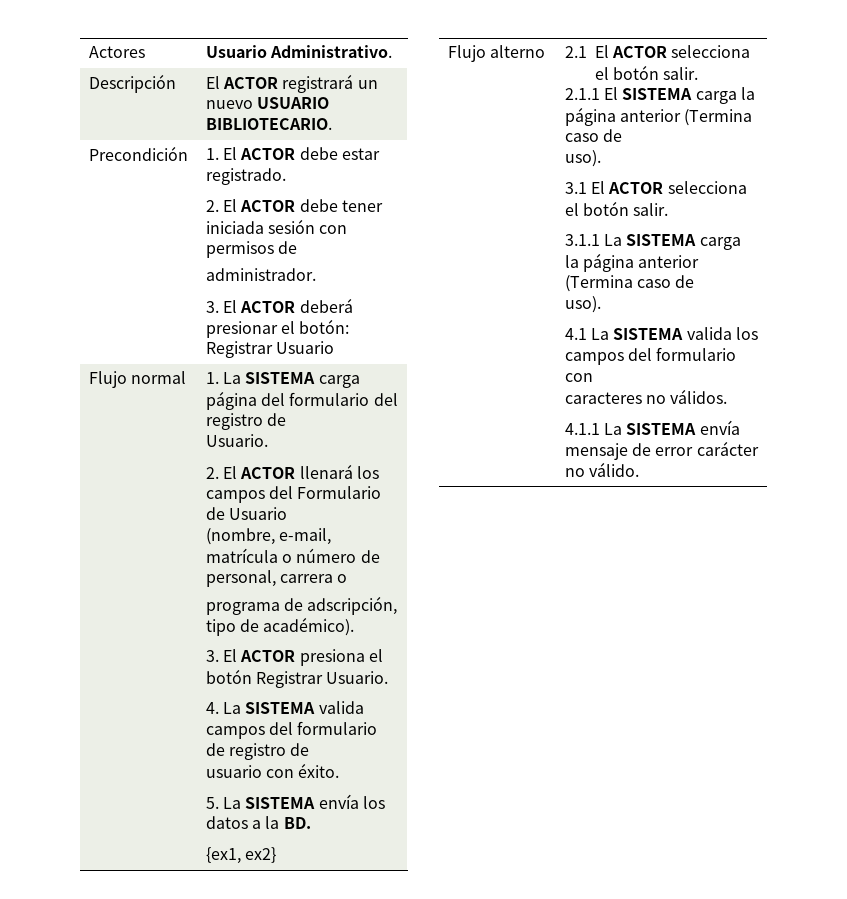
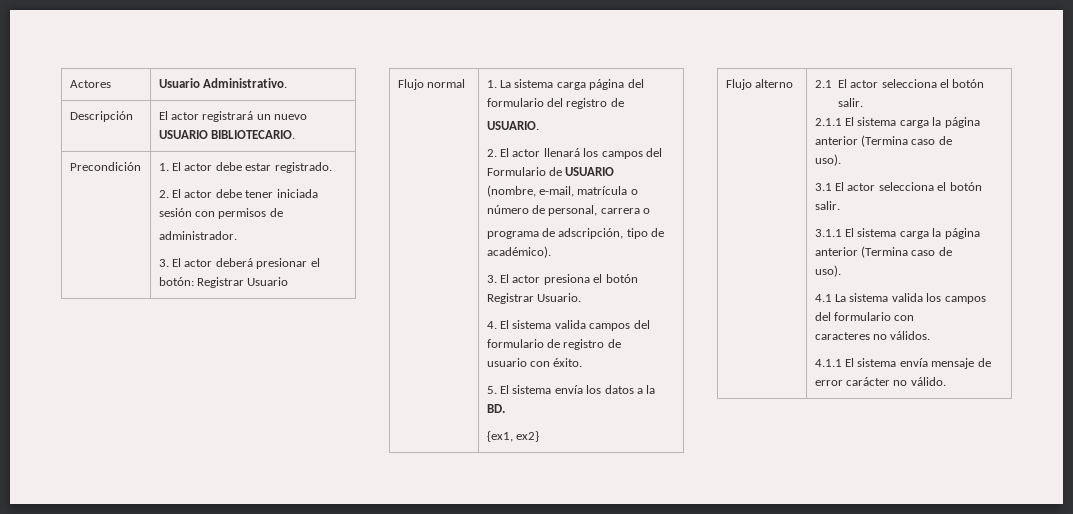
- Descripción | El ACTOR registrará un nuevo USUARIO BIBLIOTECARIO.
+ Descripción | El actor registrará un nuevo USUARIO BIBLIOTECARIO.
- Precondición | 1. El ACTOR debe estar registrado.
- 2. El ACTOR debe tener iniciada sesión con permisos de
+ Precondición | 1. El actor debe estar registrado.
+ 2. El actor debe tener iniciada sesión con permisos de
  administrador.
- 3. El ACTOR deberá presionar el botón: Registrar Usuario
+ 3. El actor deberá presionar el botón: Registrar Usuario
- 1. La SISTEMA carga página del formulario del registro de
- Usuario.
- 2. El ACTOR llenará los campos del Formulario de Usuario
+ 1. La sistema carga página del formulario del registro de
+ USUARIO.
+ 2. El actor llenará los campos del Formulario de USUARIO
- 3. El ACTOR presiona el botón Registrar Usuario.
+ 3. El actor presiona el botón Registrar Usuario.
- 4. La SISTEMA valida campos del formulario de registro de
+ 4. El sistema valida campos del formulario de registro de
- 5. La SISTEMA envía los datos a la BD.
+ 5. El sistema envía los datos a la BD.
- 2.1 El ACTOR selecciona el botón salir.
+ 2.1 El actor selecciona el botón salir.
- 2.1.1 El SISTEMA carga la página anterior (Termina caso de
+ 2.1.1 El sistema carga la página anterior (Termina caso de
- 3.1 El ACTOR selecciona el botón salir.
+ 3.1 El actor selecciona el botón salir.
- 3.1.1 La SISTEMA carga la página anterior (Termina caso de
+ 3.1.1 El sistema carga la página anterior (Termina caso de
- 4.1 La SISTEMA valida los campos del formulario con
+ 4.1 La sistema valida los campos del formulario con
- 4.1.1 La SISTEMA envía mensaje de error carácter no válido.
+ 4.1.1 El sistema envía mensaje de error carácter no válido.

